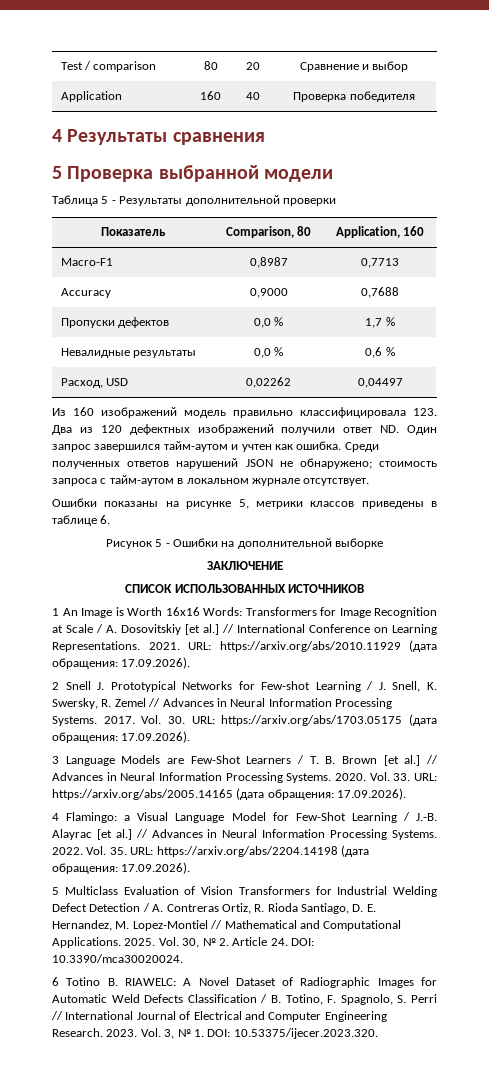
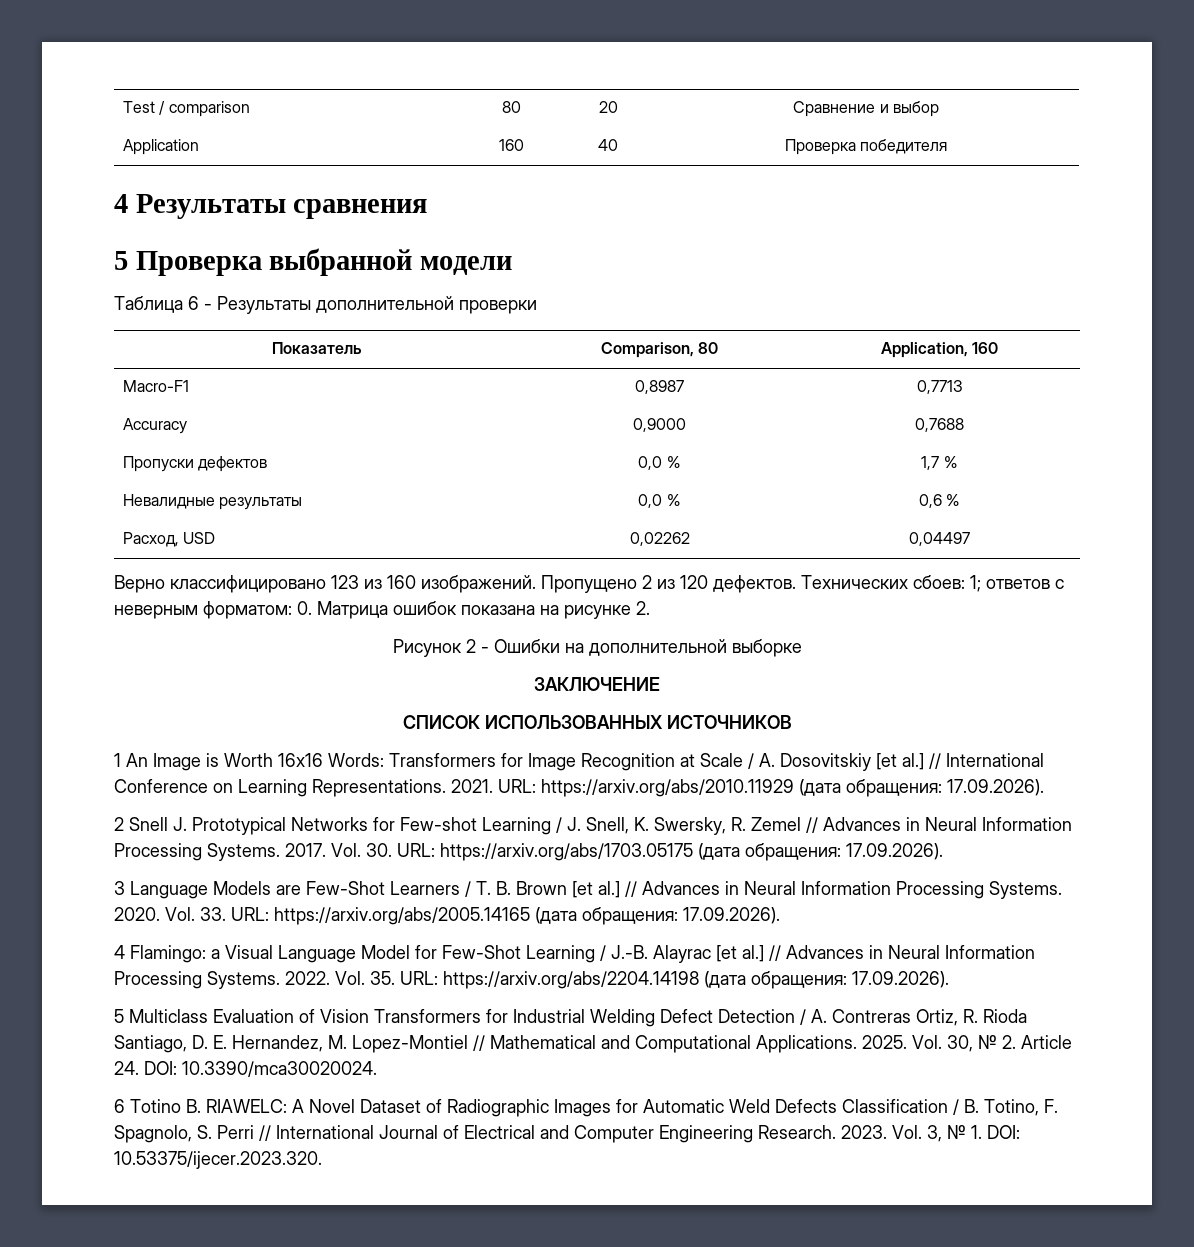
- Таблица 5 - Результаты дополнительной проверки
+ Таблица 6 - Результаты дополнительной проверки
- Из 160 изображений модель правильно классифицировала 123. Два из 120 дефектных изображений получили ответ ND. Один запрос завершился тайм-аутом и учтен как ошибка. Среди полученных ответов нарушений JSON не обнаружено; стоимость запроса с тайм-аутом в локальном журнале отсутствует.
- Ошибки показаны на рисунке 5, метрики классов приведены в таблице 6.
+ Верно классифицировано 123 из 160 изображений. Пропущено 2 из 120 дефектов. Технических сбоев: 1; ответов с неверным форматом: 0. Матрица ошибок показана на рисунке 2.
- Рисунок 5 - Ошибки на дополнительной выборке
+ Рисунок 2 - Ошибки на дополнительной выборке

